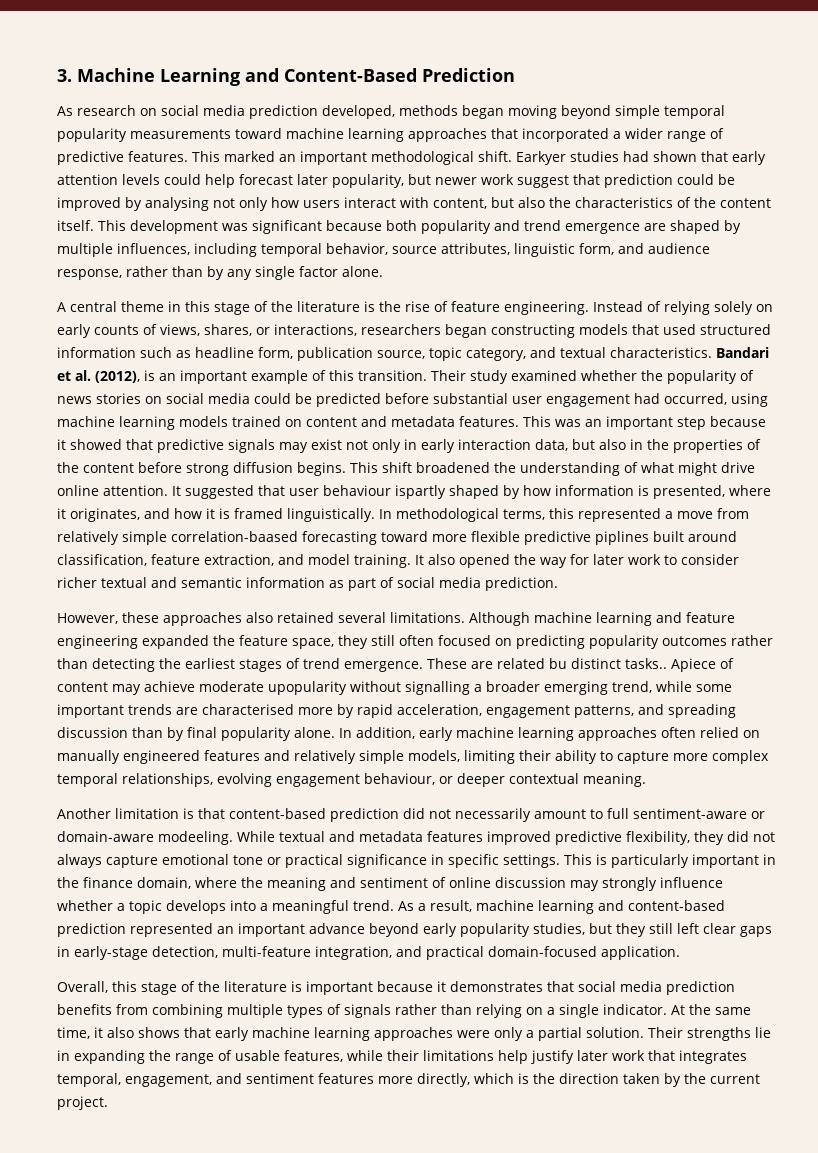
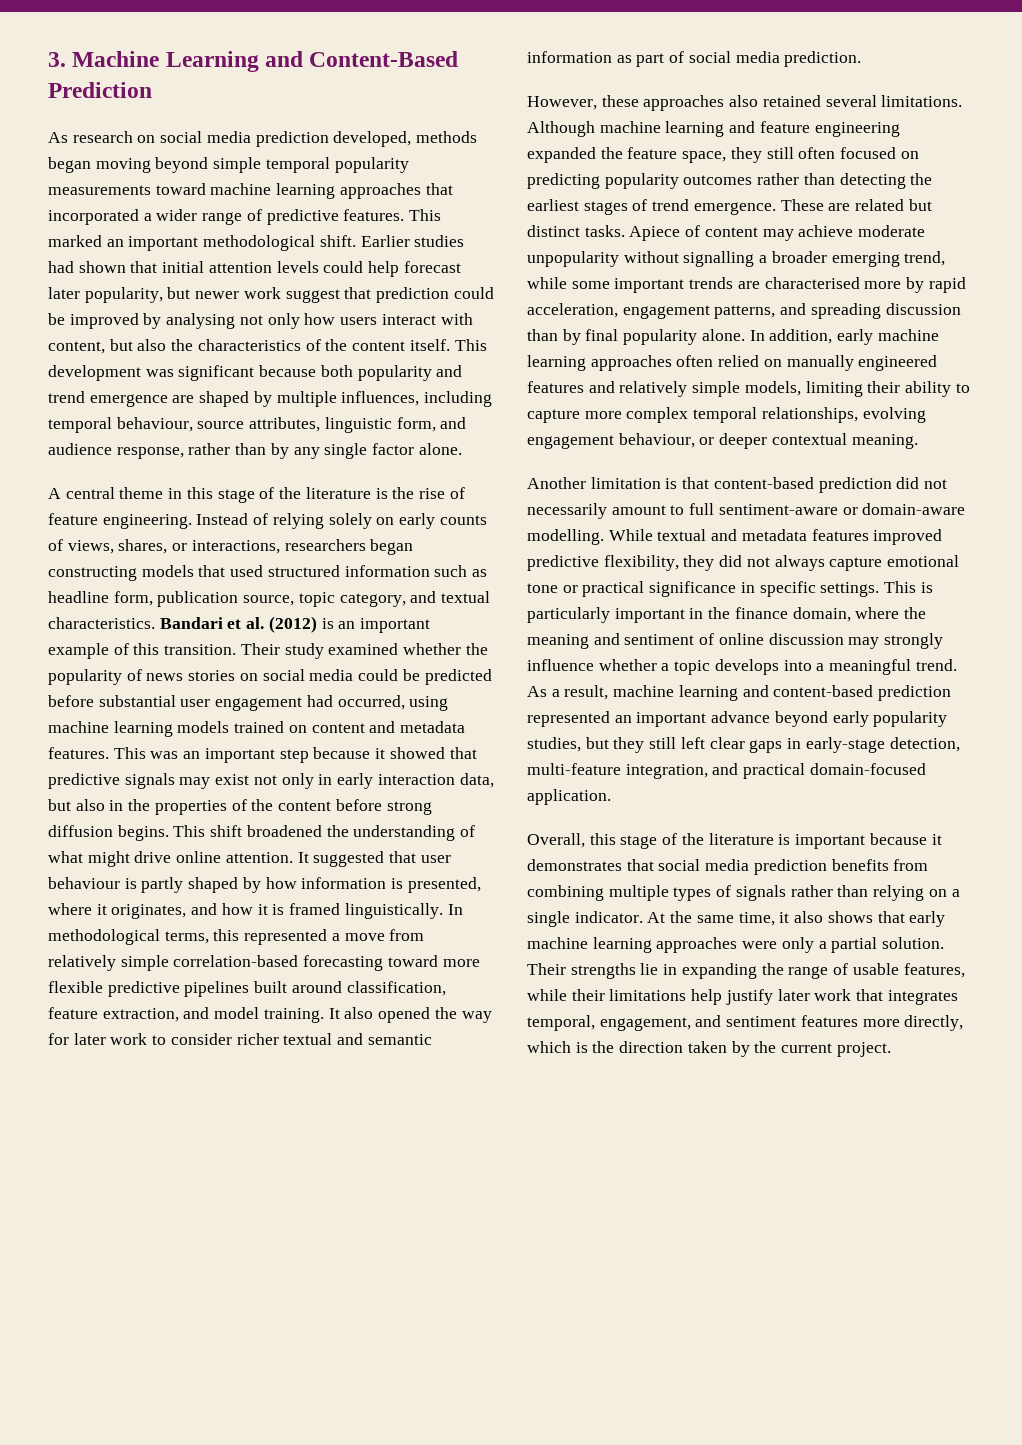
- Earkyer studies had shown that early attention levels could help forecast later popularity, but newer work suggest that prediction could be improved by analysing not only how users interact with content, but also the characteristics of the content itself.
+ Earlier studies had shown that initial attention levels could help forecast later popularity, but newer work suggest that prediction could be improved by analysing not only how users interact with content, but also the characteristics of the content itself.
- This development was significant because both popularity and trend emergence are shaped by multiple influences, including temporal behavior, source attributes, linguistic form, and audience response, rather than by any single factor alone.
+ This development was significant because both popularity and trend emergence are shaped by multiple influences, including temporal behaviour, source attributes, linguistic form, and audience response, rather than by any single factor alone.
- Bandari et al. (2012), is an important example of this transition.
+ Bandari et al. (2012) is an important example of this transition.
- It suggested that user behaviour ispartly shaped by how information is presented, where it originates, and how it is framed linguistically.
+ It suggested that user behaviour is partly shaped by how information is presented, where it originates, and how it is framed linguistically.
- In methodological terms, this represented a move from relatively simple correlation-baased forecasting toward more flexible predictive piplines built around classification, feature extraction, and model training.
+ In methodological terms, this represented a move from relatively simple correlation-based forecasting toward more flexible predictive pipelines built around classification, feature extraction, and model training.
- These are related bu distinct tasks..
+ These are related but distinct tasks.
- Apiece of content may achieve moderate upopularity without signalling a broader emerging trend, while some important trends are characterised more by rapid acceleration, engagement patterns, and spreading discussion than by final popularity alone.
+ Apiece of content may achieve moderate unpopularity without signalling a broader emerging trend, while some important trends are characterised more by rapid acceleration, engagement patterns, and spreading discussion than by final popularity alone.
- Another limitation is that content-based prediction did not necessarily amount to full sentiment-aware or domain-aware modeeling.
+ Another limitation is that content-based prediction did not necessarily amount to full sentiment-aware or domain-aware modelling.

